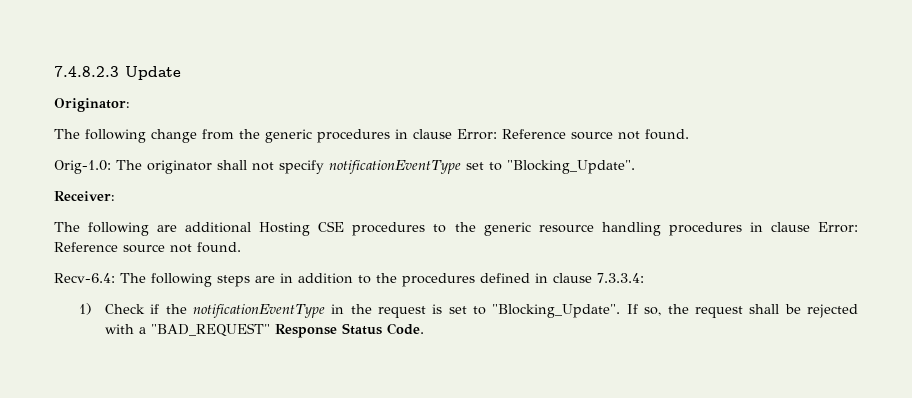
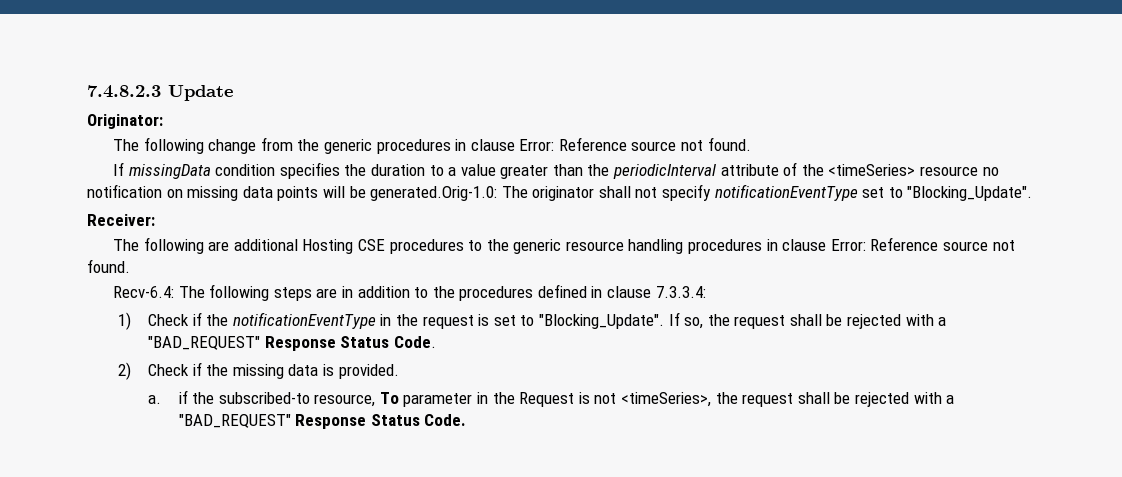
- Orig-1.0: The originator shall not specify notificationEventType set to "Blocking_Update".
+ If missingData condition specifies the duration to a value greater than the periodicInterval attribute of the <timeSeries> resource no notification on missing data points will be generated.Orig-1.0: The originator shall not specify notificationEventType set to "Blocking_Update".
+ 2) Check if the missing data is provided.
+ a. if the subscribed-to resource, To parameter in the Request is not <timeSeries>, the request shall be rejected with a "BAD_REQUEST" Response Status Code.

